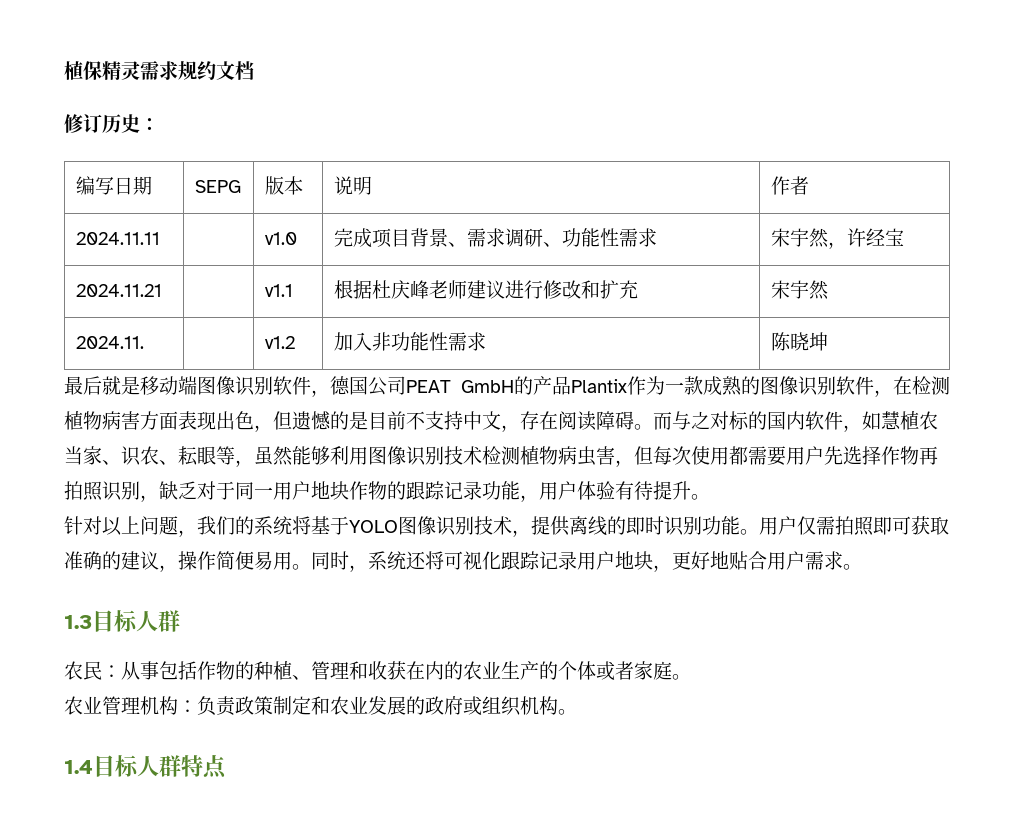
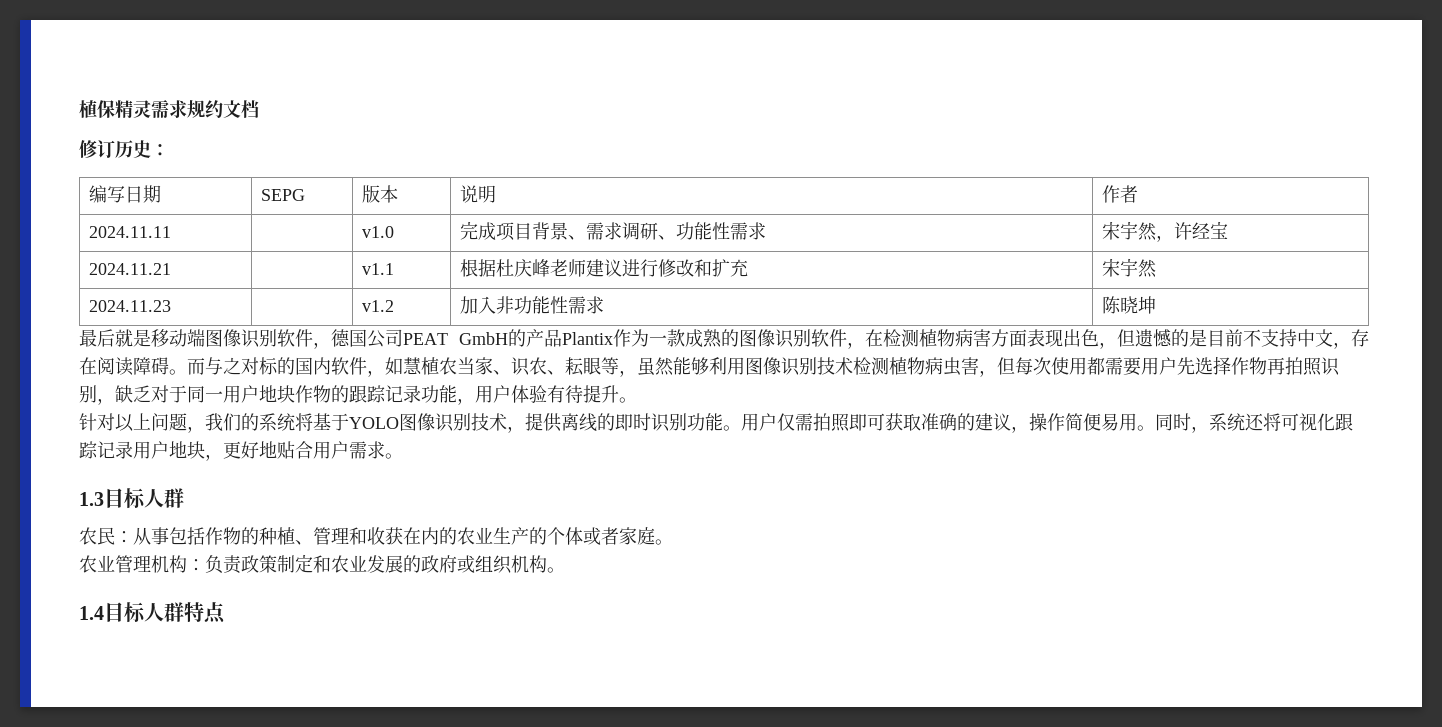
- 2024.11. | | v1.2 | 加入非功能性需求 | 陈晓坤
+ 2024.11.23 | | v1.2 | 加入非功能性需求 | 陈晓坤

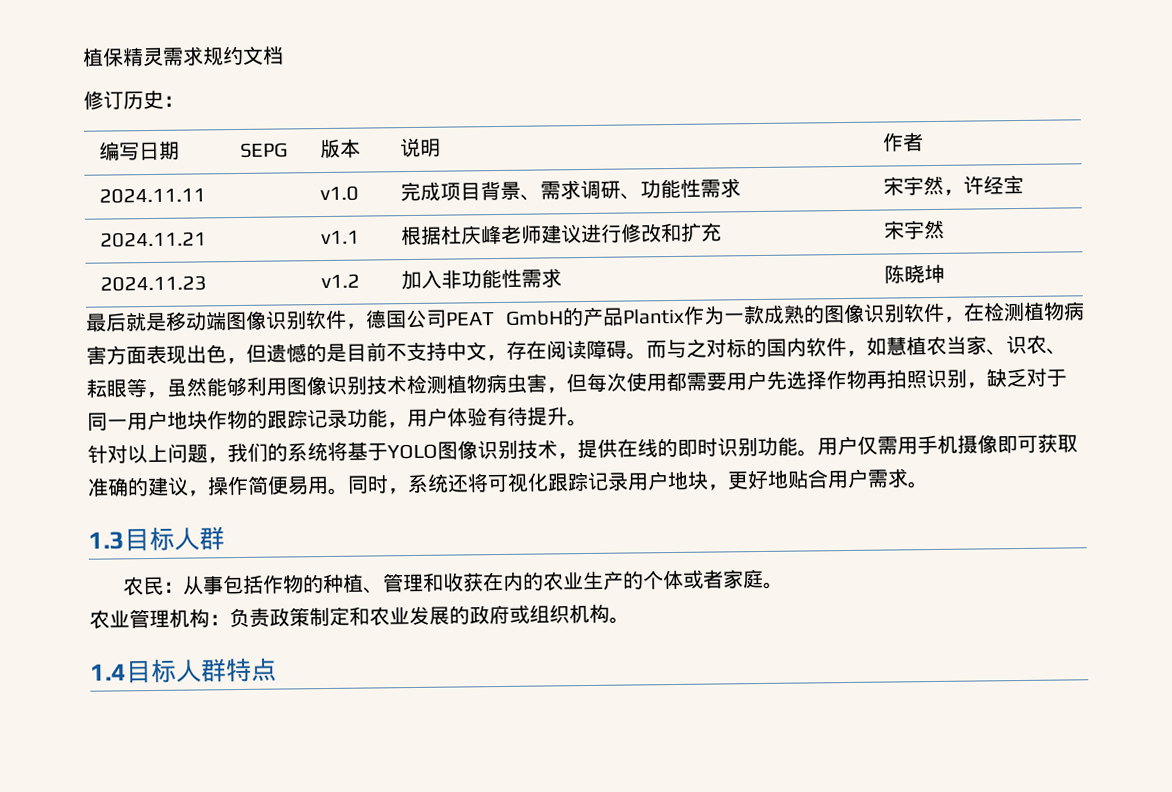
- 针对以上问题，我们的系统将基于YOLO图像识别技术，提供离线的即时识别功能。
+ 针对以上问题，我们的系统将基于YOLO图像识别技术，提供在线的即时识别功能。
- 用户仅需拍照即可获取准确的建议，操作简便易用。
+ 用户仅需用手机摄像即可获取准确的建议，操作简便易用。

